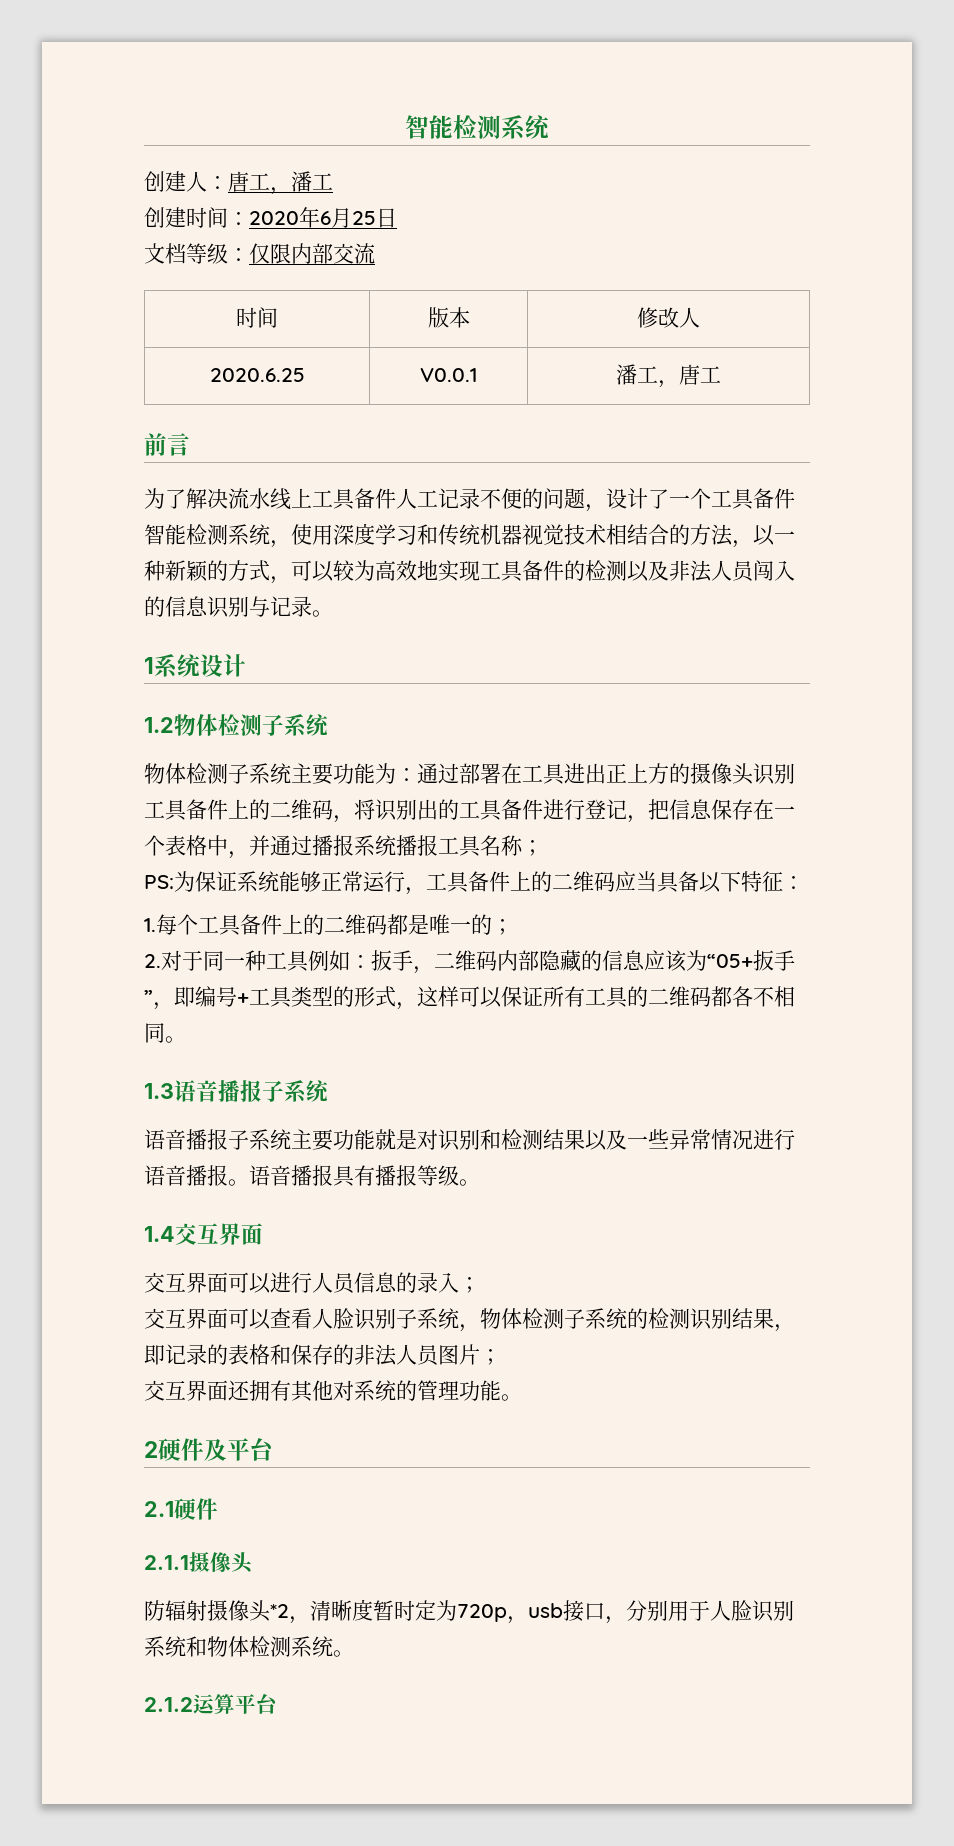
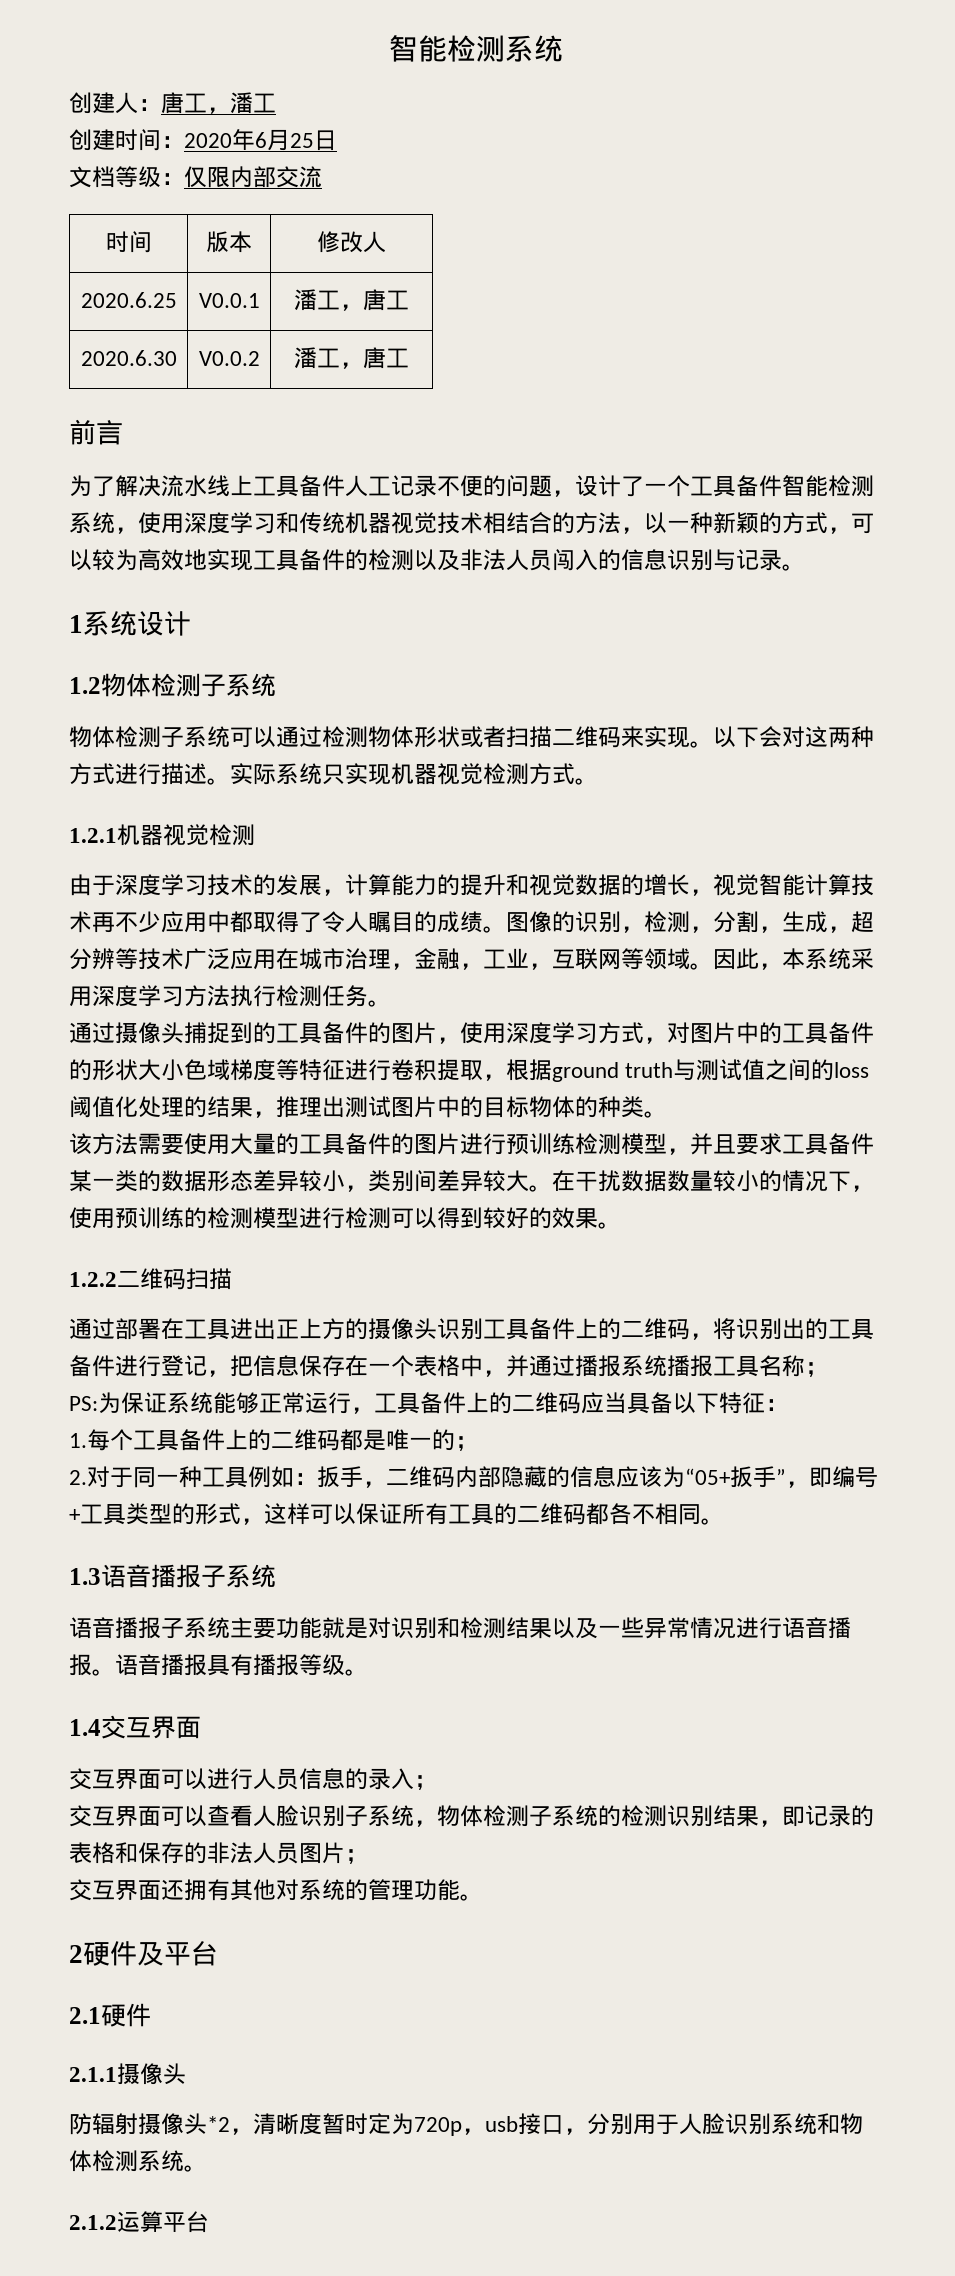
+ 2020.6.30 | V0.0.2 | 潘工，唐工
- 物体检测子系统主要功能为：通过部署在工具进出正上方的摄像头识别工具备件上的二维码，将识别出的工具备件进行登记，把信息保存在一个表格中，并通过播报系统播报工具名称；
+ 物体检测子系统可以通过检测物体形状或者扫描二维码来实现。以下会对这两种方式进行描述。实际系统只实现机器视觉检测方式。
+ 1.2.1机器视觉检测
+ 由于深度学习技术的发展，计算能力的提升和视觉数据的增长，视觉智能计算技术再不少应用中都取得了令人瞩目的成绩。图像的识别，检测，分割，生成，超分辨等技术广泛应用在城市治理，金融，工业，互联网等领域。因此，本系统采用深度学习方法执行检测任务。
+ 通过摄像头捕捉到的工具备件的图片，使用深度学习方式，对图片中的工具备件的形状大小色域梯度等特征进行卷积提取，根据ground truth与测试值之间的loss阈值化处理的结果，推理出测试图片中的目标物体的种类。
+ 该方法需要使用大量的工具备件的图片进行预训练检测模型，并且要求工具备件某一类的数据形态差异较小，类别间差异较大。在干扰数据数量较小的情况下，使用预训练的检测模型进行检测可以得到较好的效果。
+ 1.2.2二维码扫描
+ 通过部署在工具进出正上方的摄像头识别工具备件上的二维码，将识别出的工具备件进行登记，把信息保存在一个表格中，并通过播报系统播报工具名称；

